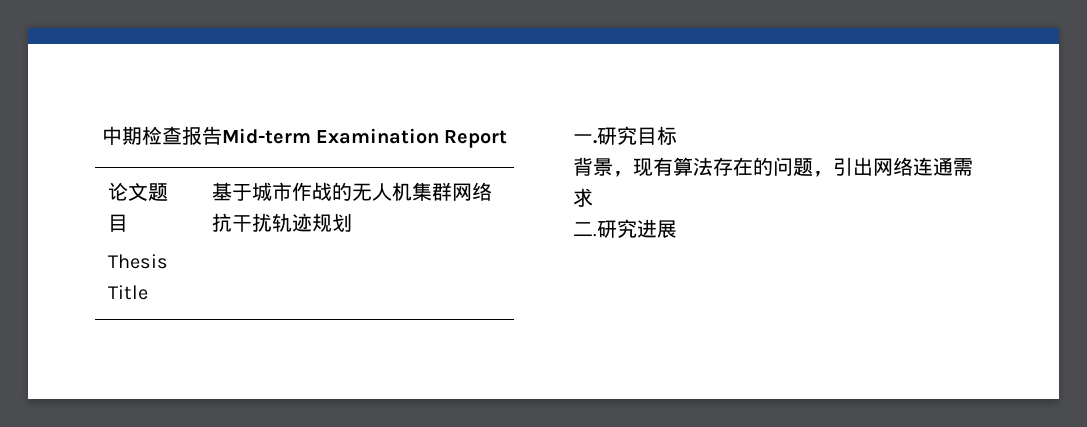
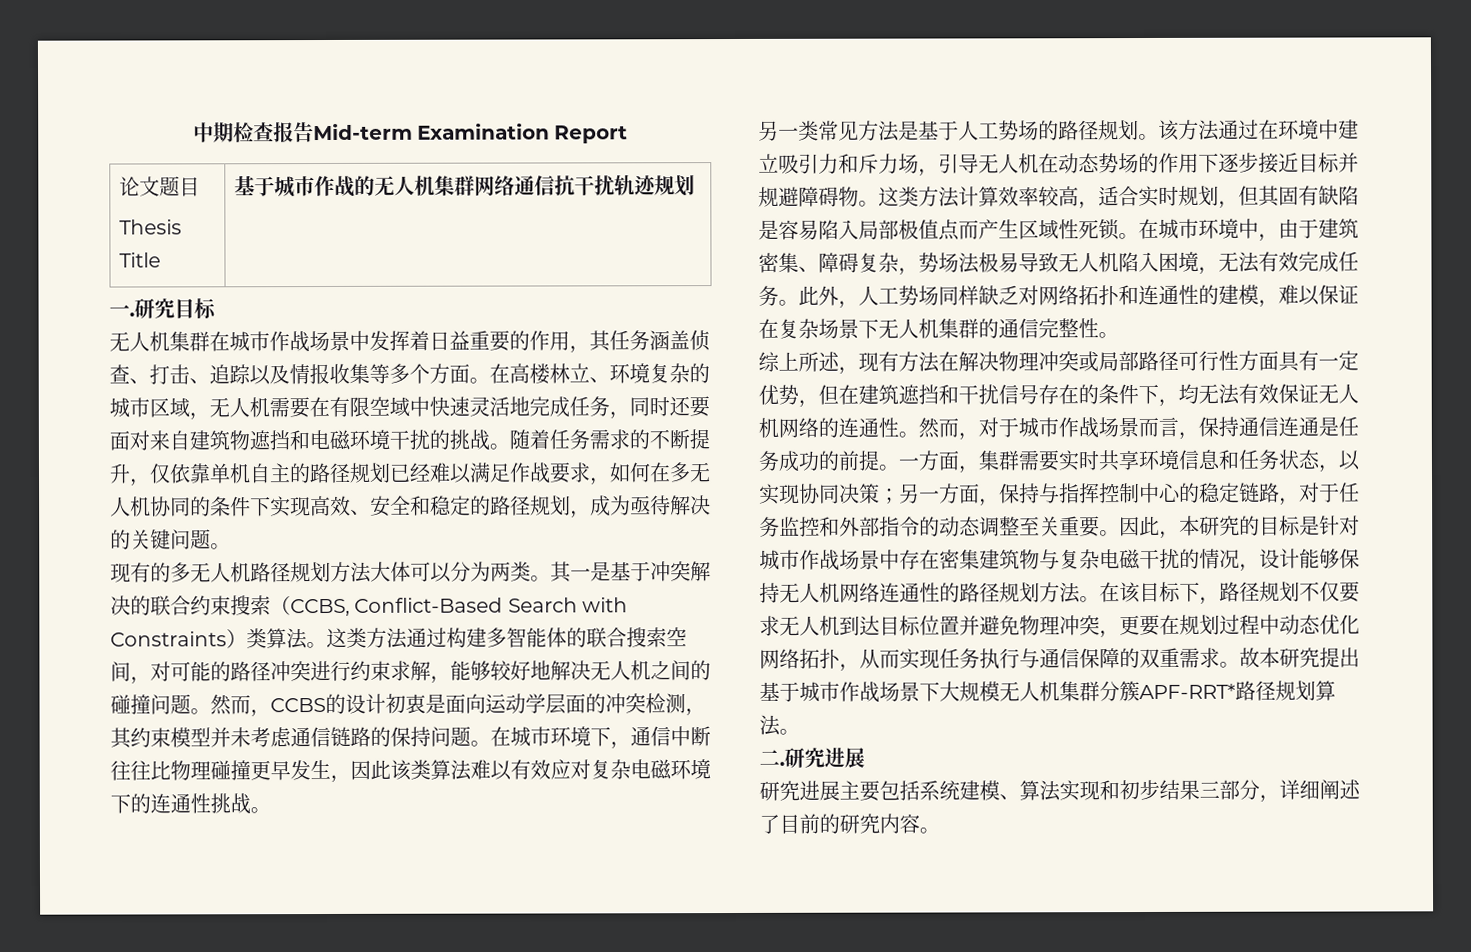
  论文题目
- Thesis Title | 基于城市作战的无人机集群网络抗干扰轨迹规划
+ Thesis Title | 基于城市作战的无人机集群网络通信抗干扰轨迹规划
- 背景，现有算法存在的问题，引出网络连通需求
+ 无人机集群在城市作战场景中发挥着日益重要的作用，其任务涵盖侦查、打击、追踪以及情报收集等多个方面。在高楼林立、环境复杂的城市区域，无人机需要在有限空域中快速灵活地完成任务，同时还要面对来自建筑物遮挡和电磁环境干扰的挑战。随着任务需求的不断提升，仅依靠单机自主的路径规划已经难以满足作战要求，如何在多无人机协同的条件下实现高效、安全和稳定的路径规划，成为亟待解决的关键问题。
+ 现有的多无人机路径规划方法大体可以分为两类。其一是基于冲突解决的联合约束搜索（CCBS, Conflict-Based Search with Constraints）类算法。这类方法通过构建多智能体的联合搜索空间，对可能的路径冲突进行约束求解，能够较好地解决无人机之间的碰撞问题。然而，CCBS的设计初衷是面向运动学层面的冲突检测，其约束模型并未考虑通信链路的保持问题。在城市环境下，通信中断往往比物理碰撞更早发生，因此该类算法难以有效应对复杂电磁环境下的连通性挑战。
+ 另一类常见方法是基于人工势场的路径规划。该方法通过在环境中建立吸引力和斥力场，引导无人机在动态势场的作用下逐步接近目标并规避障碍物。这类方法计算效率较高，适合实时规划，但其固有缺陷是容易陷入局部极值点而产生区域性死锁。在城市环境中，由于建筑密集、障碍复杂，势场法极易导致无人机陷入困境，无法有效完成任务。此外，人工势场同样缺乏对网络拓扑和连通性的建模，难以保证在复杂场景下无人机集群的通信完整性。
+ 综上所述，现有方法在解决物理冲突或局部路径可行性方面具有一定优势，但在建筑遮挡和干扰信号存在的条件下，均无法有效保证无人机网络的连通性。然而，对于城市作战场景而言，保持通信连通是任务成功的前提。一方面，集群需要实时共享环境信息和任务状态，以实现协同决策；另一方面，保持与指挥控制中心的稳定链路，对于任务监控和外部指令的动态调整至关重要。因此，本研究的目标是针对城市作战场景中存在密集建筑物与复杂电磁干扰的情况，设计能够保持无人机网络连通性的路径规划方法。在该目标下，路径规划不仅要求无人机到达目标位置并避免物理冲突，更要在规划过程中动态优化网络拓扑，从而实现任务执行与通信保障的双重需求。故本研究提出基于城市作战场景下大规模无人机集群分簇APF-RRT*路径规划算法。
  二.研究进展
+ 研究进展主要包括系统建模、算法实现和初步结果三部分，详细阐述了目前的研究内容。

